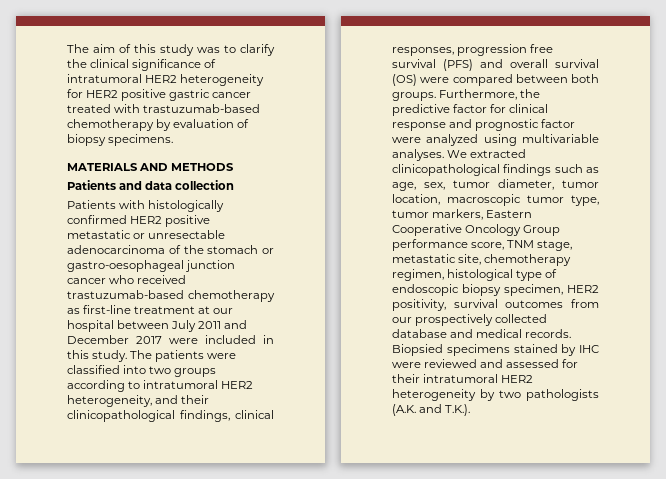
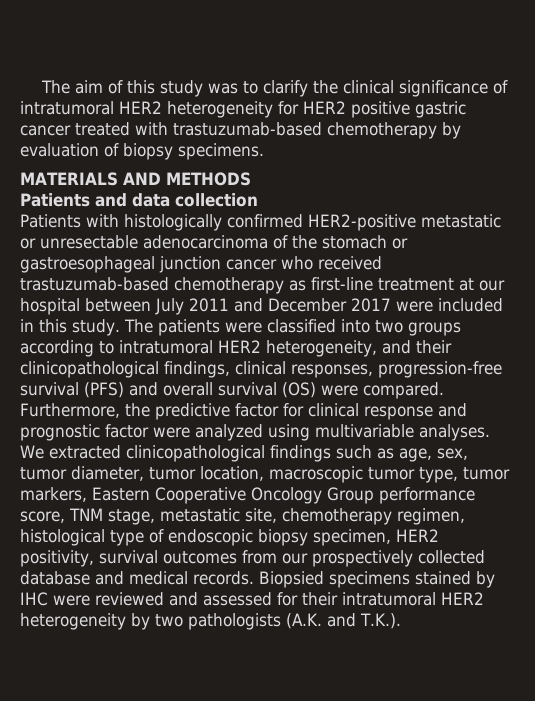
- Patients with histologically confirmed HER2 positive metastatic or unresectable adenocarcinoma of the stomach or gastro-oesophageal junction cancer who received trastuzumab-based chemotherapy as first-line treatment at our hospital between July 2011 and December 2017 were included in this study.
+ Patients with histologically confirmed HER2-positive metastatic or unresectable adenocarcinoma of the stomach or gastroesophageal junction cancer who received trastuzumab-based chemotherapy as first-line treatment at our hospital between July 2011 and December 2017 were included in this study.
- The patients were classified into two groups according to intratumoral HER2 heterogeneity, and their clinicopathological findings, clinical responses, progression free survival (PFS) and overall survival (OS) were compared between both groups.
+ The patients were classified into two groups according to intratumoral HER2 heterogeneity, and their clinicopathological findings, clinical responses, progression-free survival (PFS) and overall survival (OS) were compared.

